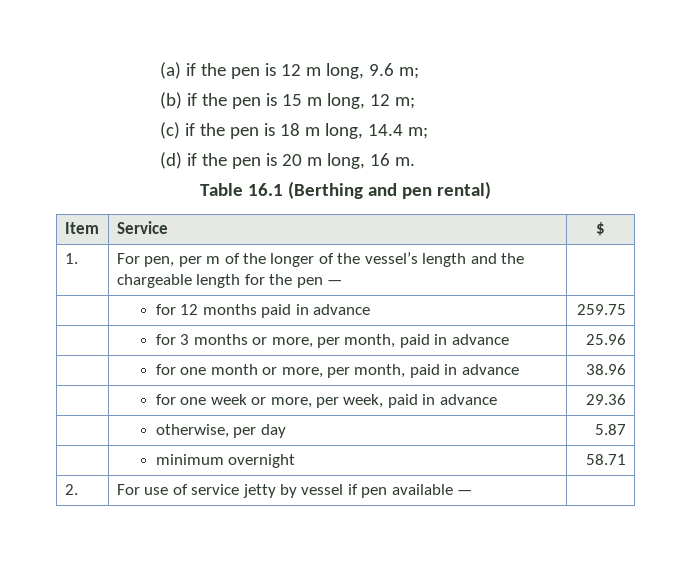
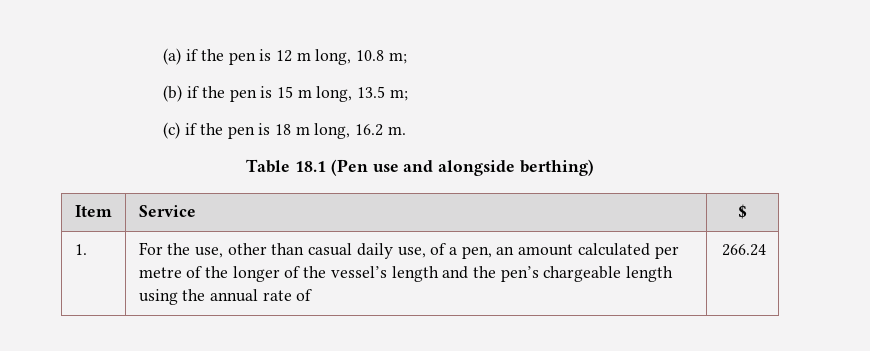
- (a) if the pen is 12 m long, 9.6 m;
+ (a) if the pen is 12 m long, 10.8 m;
- (b) if the pen is 15 m long, 12 m;
+ (b) if the pen is 15 m long, 13.5 m;
- (c) if the pen is 18 m long, 14.4 m;
- (d) if the pen is 20 m long, 16 m.
- Table 16.1 (Berthing and pen rental)
+ (c) if the pen is 18 m long, 16.2 m.
+ Table 18.1 (Pen use and alongside berthing)
- 1. | For pen, per m of the longer of the vessel’s length and the chargeable length for the pen — |
- | for 12 months paid in advance | 259.75
- | for 3 months or more, per month, paid in advance | 25.96
- | for one month or more, per month, paid in advance | 38.96
- | for one week or more, per week, paid in advance | 29.36
- | otherwise, per day | 5.87
- | minimum overnight | 58.71
- 2. | For use of service jetty by vessel if pen available — |
+ 1. | For the use, other than casual daily use, of a pen, an amount calculated per metre of the longer of the vessel’s length and the pen’s chargeable length using the annual rate of | 266.24

